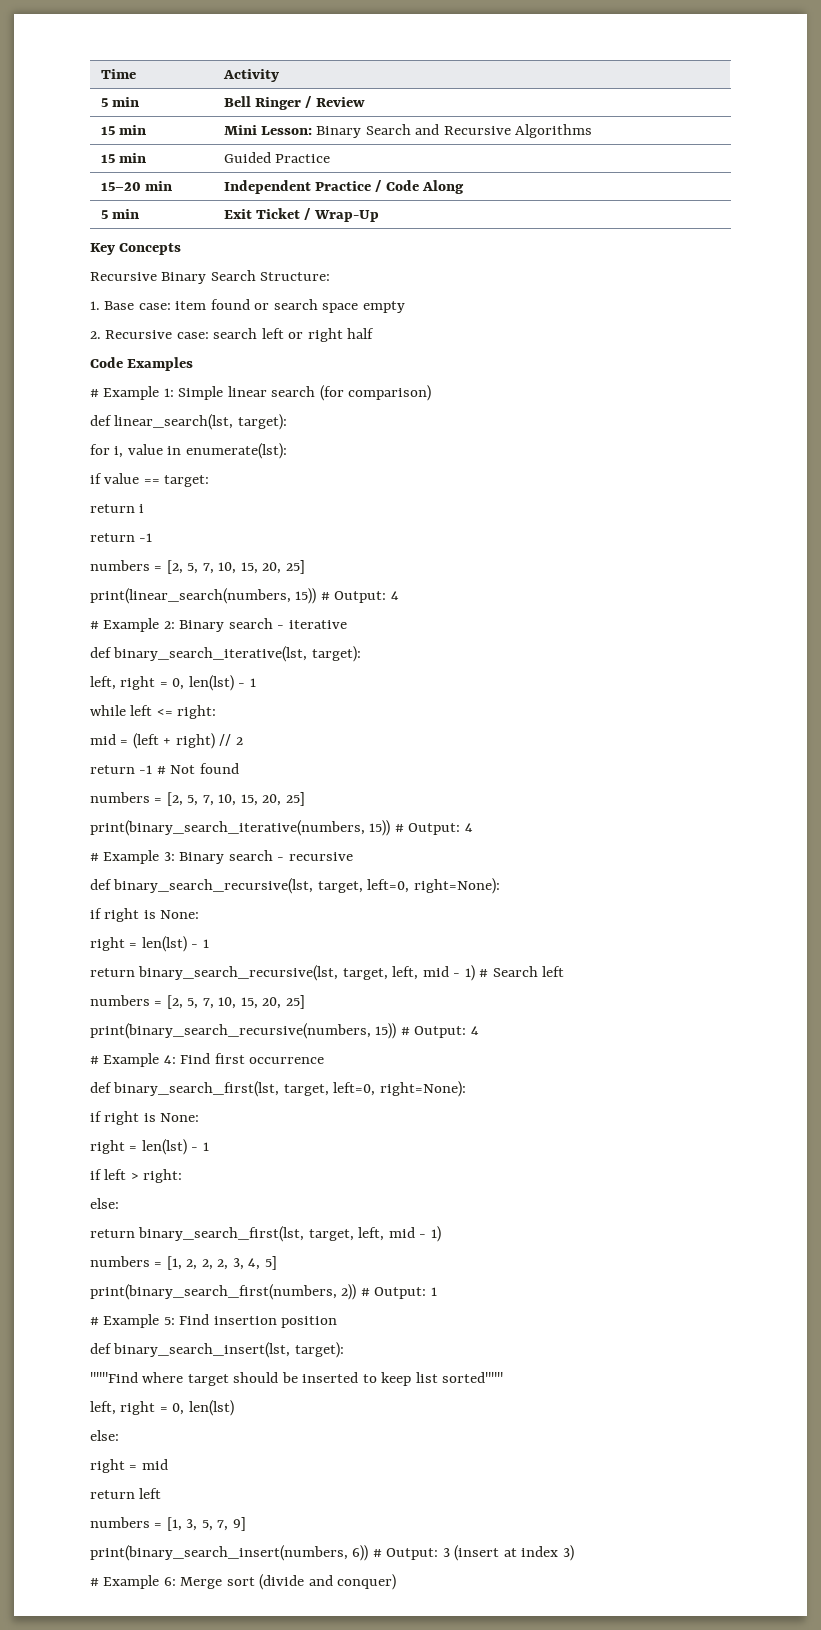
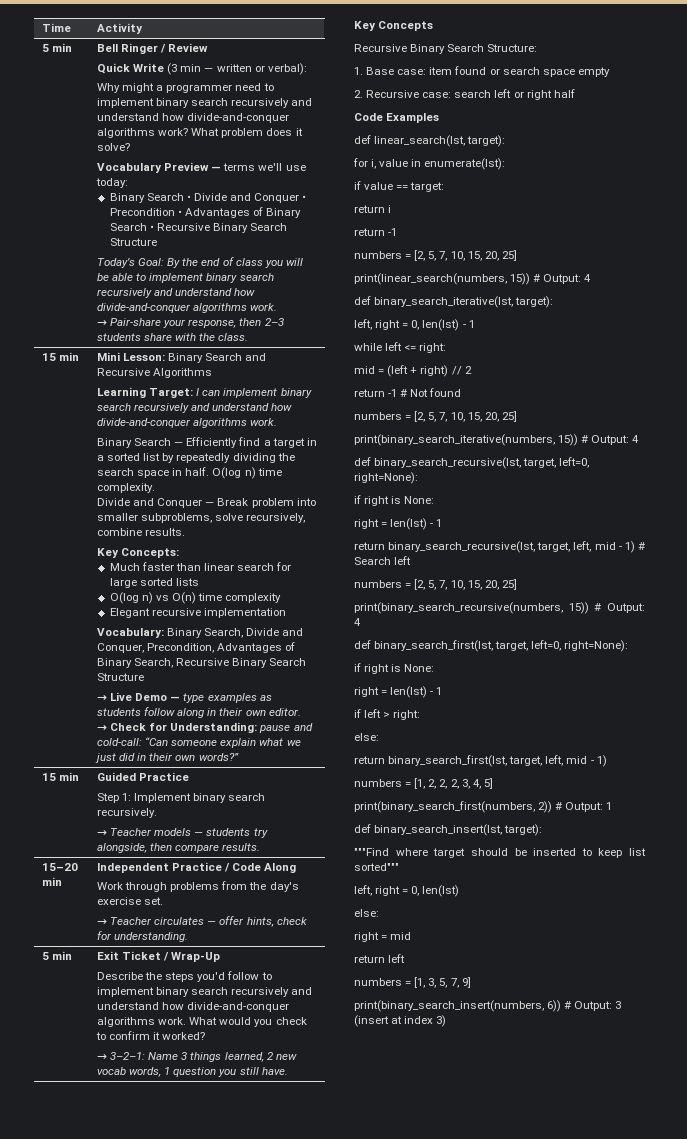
+ Quick Write (3 min — written or verbal):
+ Why might a programmer need to implement binary search recursively and understand how divide-and-conquer algorithms work? What problem does it solve?
+ Vocabulary Preview — terms we'll use today:
+ Binary Search • Divide and Conquer • Precondition • Advantages of Binary Search • Recursive Binary Search Structure
+ Today’s Goal: By the end of class you will be able to implement binary search recursively and understand how divide-and-conquer algorithms work.
+ → Pair-share your response, then 2–3 students share with the class.
+ Learning Target: I can implement binary search recursively and understand how divide-and-conquer algorithms work.
+ Binary Search — Efficiently find a target in a sorted list by repeatedly dividing the search space in half. O(log n) time complexity.
+ Divide and Conquer — Break problem into smaller subproblems, solve recursively, combine results.
+ Key Concepts:
+ Much faster than linear search for large sorted lists
+ O(log n) vs O(n) time complexity
+ Elegant recursive implementation
+ Vocabulary: Binary Search, Divide and Conquer, Precondition, Advantages of Binary Search, Recursive Binary Search Structure
+ → Live Demo — type examples as students follow along in their own editor.
+ → Check for Understanding: pause and cold-call: “Can someone explain what we just did in their own words?”
  15 min | Guided Practice
+ Step 1: Implement binary search recursively.
+ → Teacher models — students try alongside, then compare results.
  15–20 min | Independent Practice / Code Along
+ Work through problems from the day's exercise set.
+ → Teacher circulates — offer hints, check for understanding.
+ Describe the steps you'd follow to implement binary search recursively and understand how divide-and-conquer algorithms work. What would you check to confirm it worked?
+ → 3–2–1: Name 3 things learned, 2 new vocab words, 1 question you still have.
- # Example 1: Simple linear search (for comparison)
- # Example 2: Binary search - iterative
- # Example 3: Binary search - recursive
- # Example 4: Find first occurrence
- # Example 5: Find insertion position
- # Example 6: Merge sort (divide and conquer)

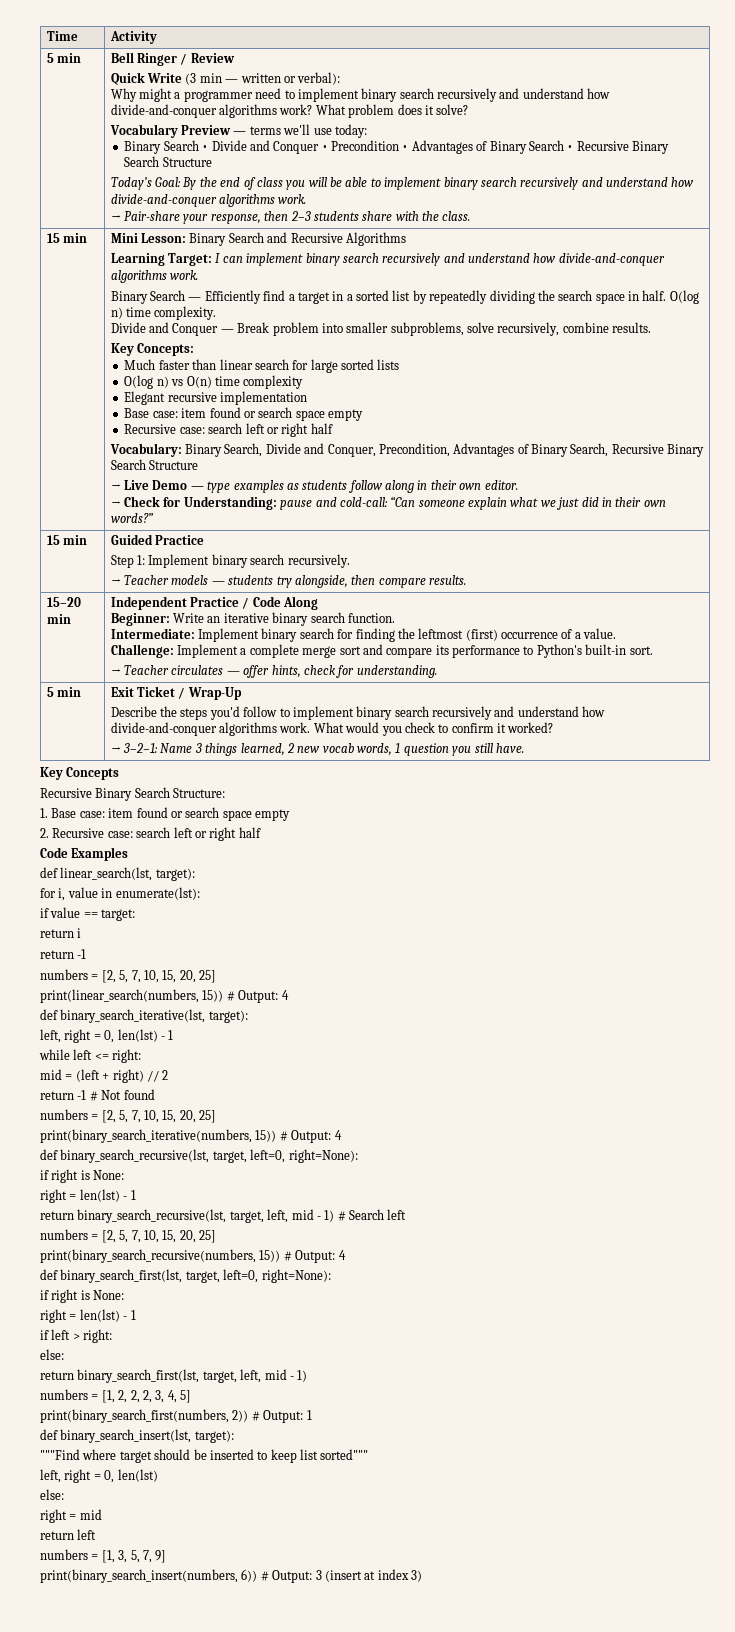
  Elegant recursive implementation
+ Base case: item found or search space empty
+ Recursive case: search left or right half
- Work through problems from the day's exercise set.
+ Beginner: Write an iterative binary search function.
+ Intermediate: Implement binary search for finding the leftmost (first) occurrence of a value.
+ Challenge: Implement a complete merge sort and compare its performance to Python's built-in sort.

